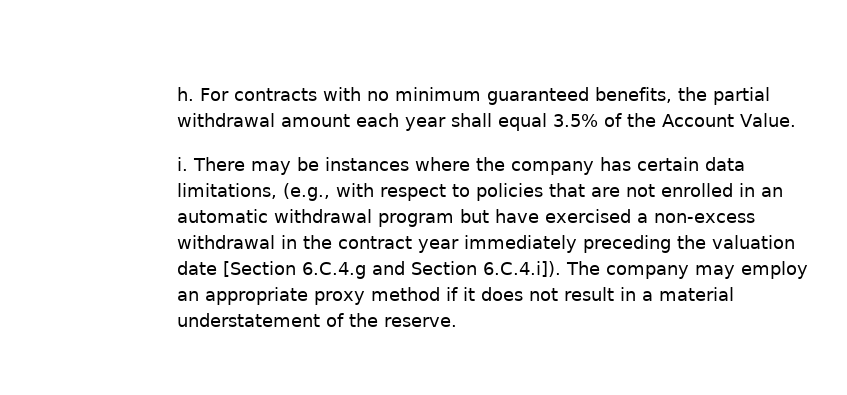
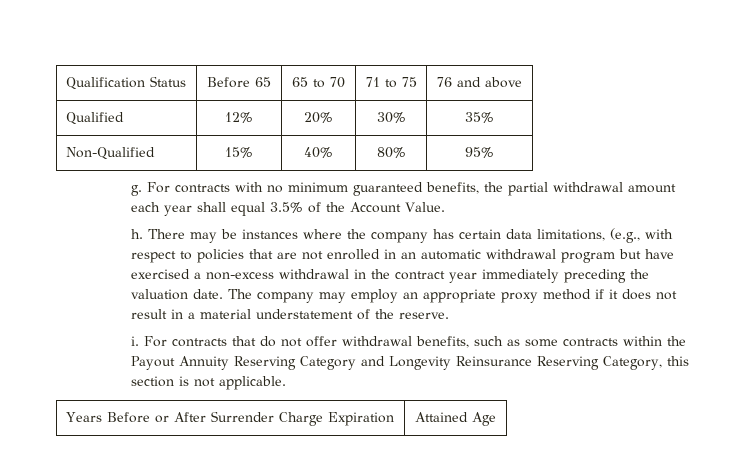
- h.
+ Qualification Status | Before 65 | 65 to 70 | 71 to 75 | 76 and above
+ Qualified | 12% | 20% | 30% | 35%
+ Non-Qualified | 15% | 40% | 80% | 95%
+ g.
- i.
+ h.
- There may be instances where the company has certain data limitations, (e.g., with respect to policies that are not enrolled in an automatic withdrawal program but have exercised a non-excess withdrawal in the contract year immediately preceding the valuation date [Section 6.C.4.g and Section 6.C.4.i]). The company may employ an appropriate proxy method if it does not result in a material understatement of the reserve.
+ There may be instances where the company has certain data limitations, (e.g., with respect to policies that are not enrolled in an automatic withdrawal program but have exercised a non-excess withdrawal in the contract year immediately preceding the valuation date. The company may employ an appropriate proxy method if it does not result in a material understatement of the reserve.
+ i. For contracts that do not offer withdrawal benefits, such as some contracts within the Payout Annuity Reserving Category and Longevity Reinsurance Reserving Category, this section is not applicable.
+ Years Before or After Surrender Charge Expiration | Attained Age

